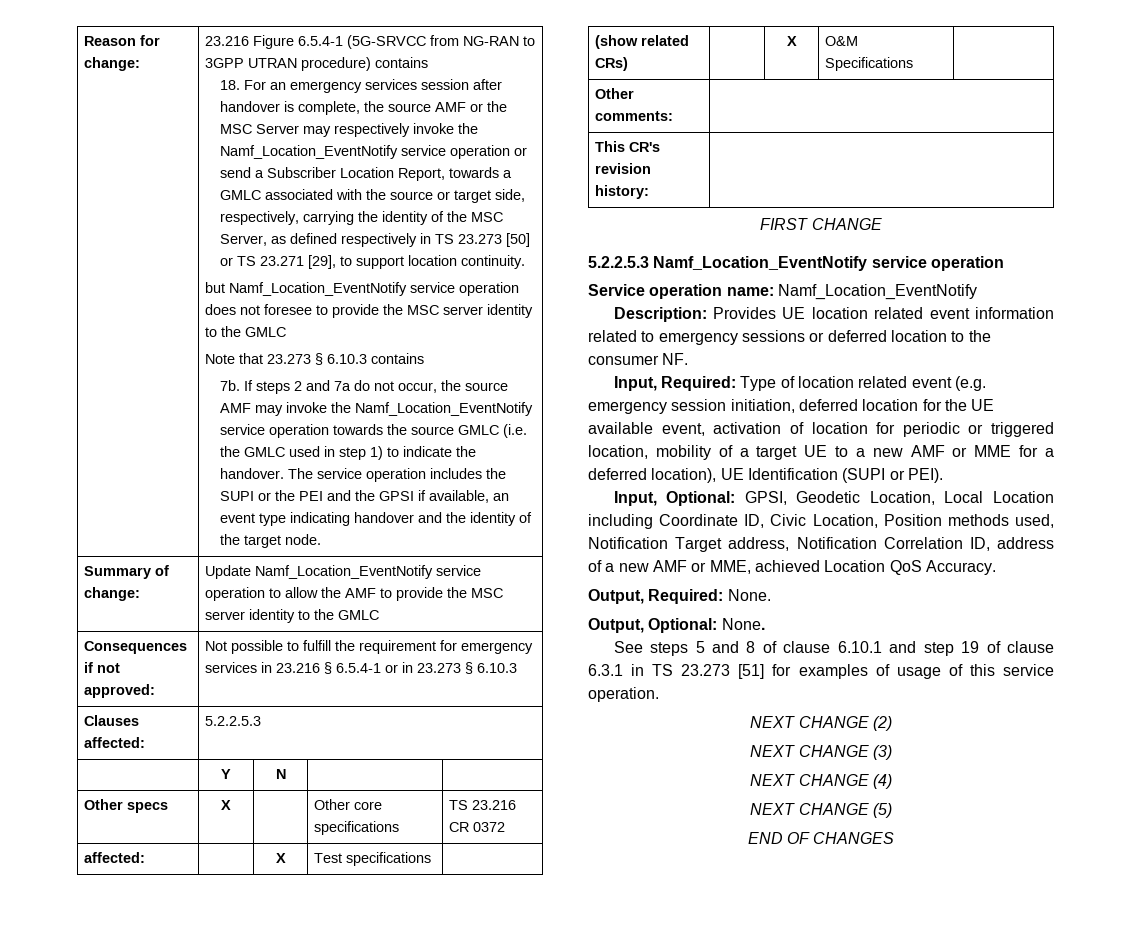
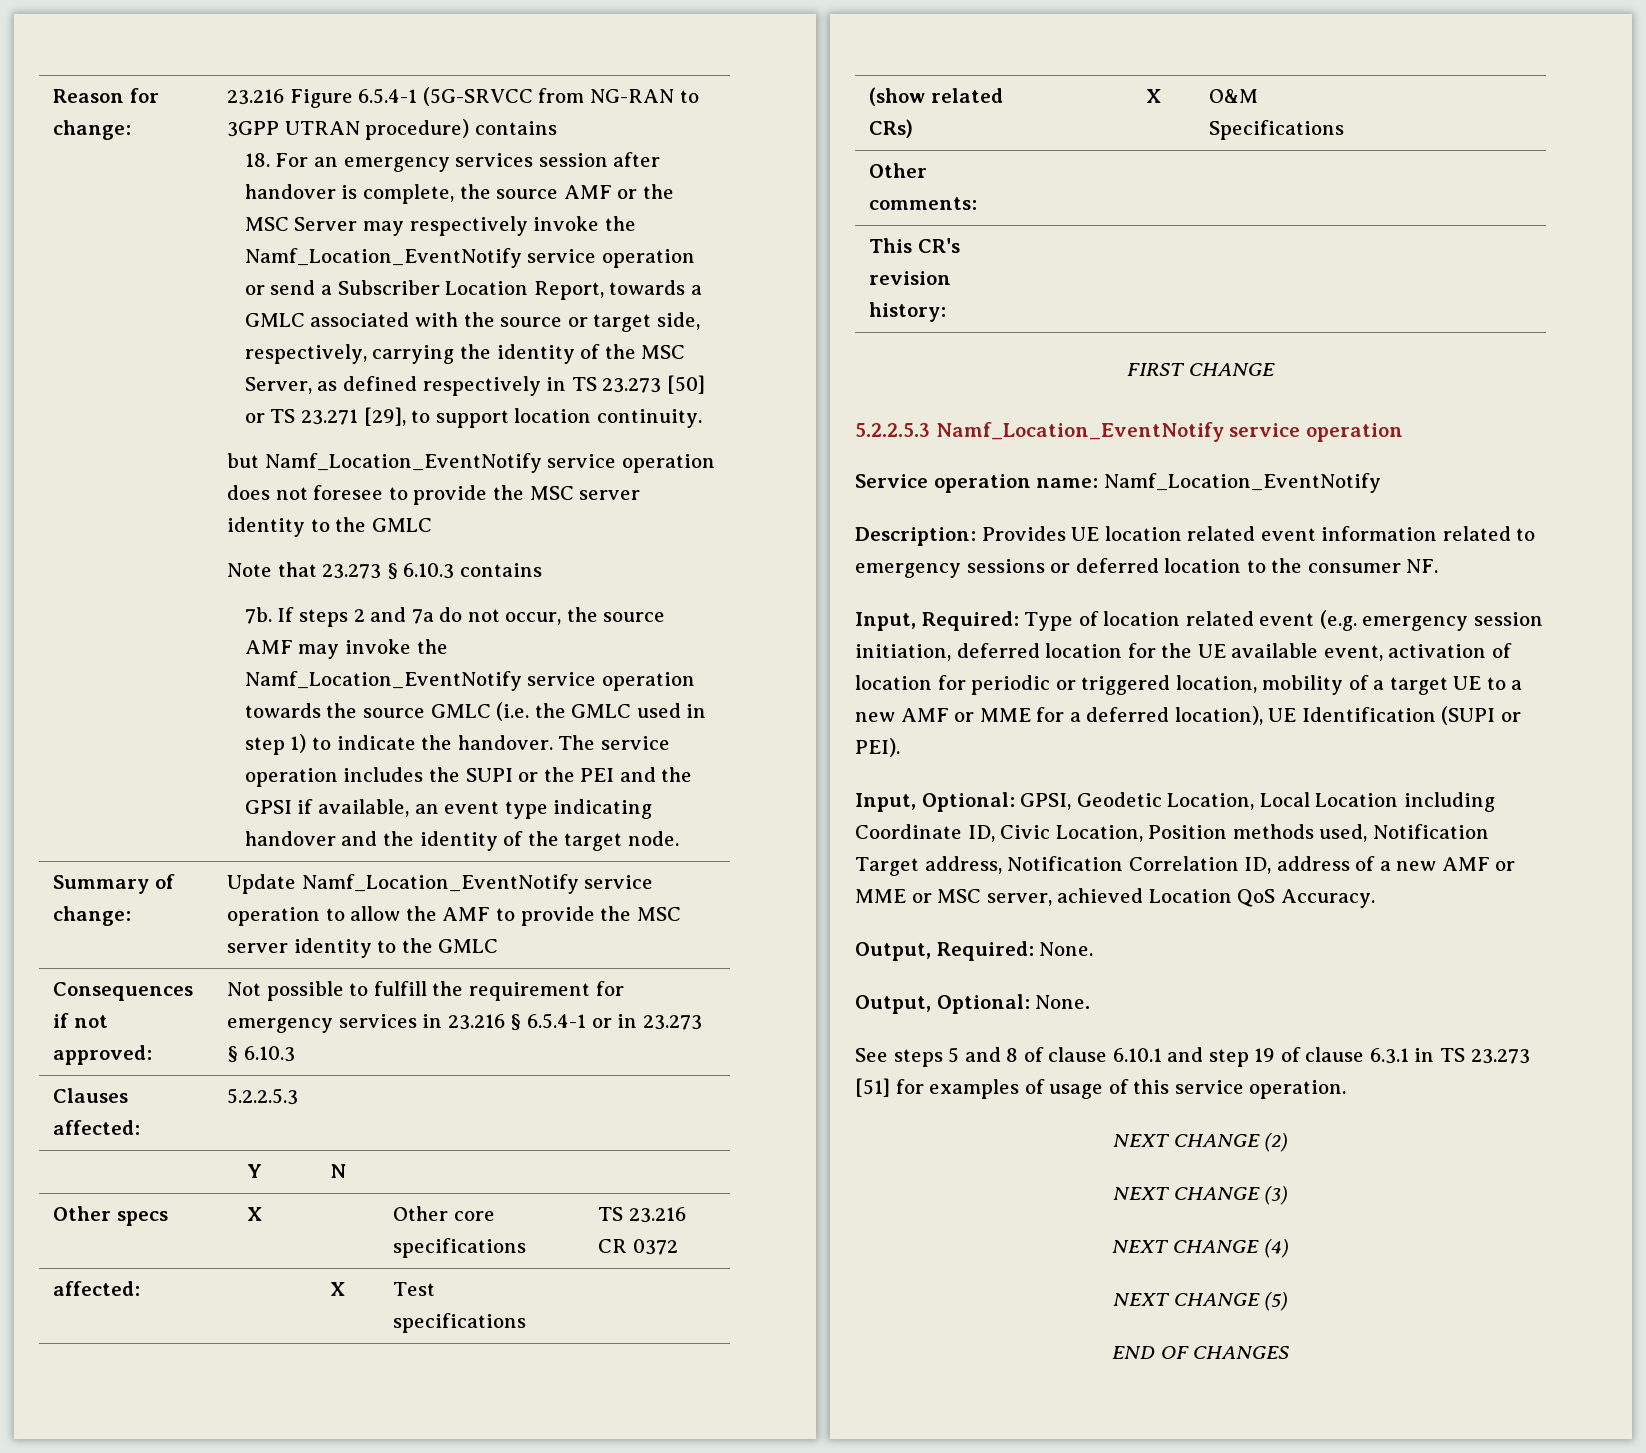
- Input, Optional: GPSI, Geodetic Location, Local Location including Coordinate ID, Civic Location, Position methods used, Notification Target address, Notification Correlation ID, address of a new AMF or MME, achieved Location QoS Accuracy.
+ Input, Optional: GPSI, Geodetic Location, Local Location including Coordinate ID, Civic Location, Position methods used, Notification Target address, Notification Correlation ID, address of a new AMF or MME or MSC server, achieved Location QoS Accuracy.

